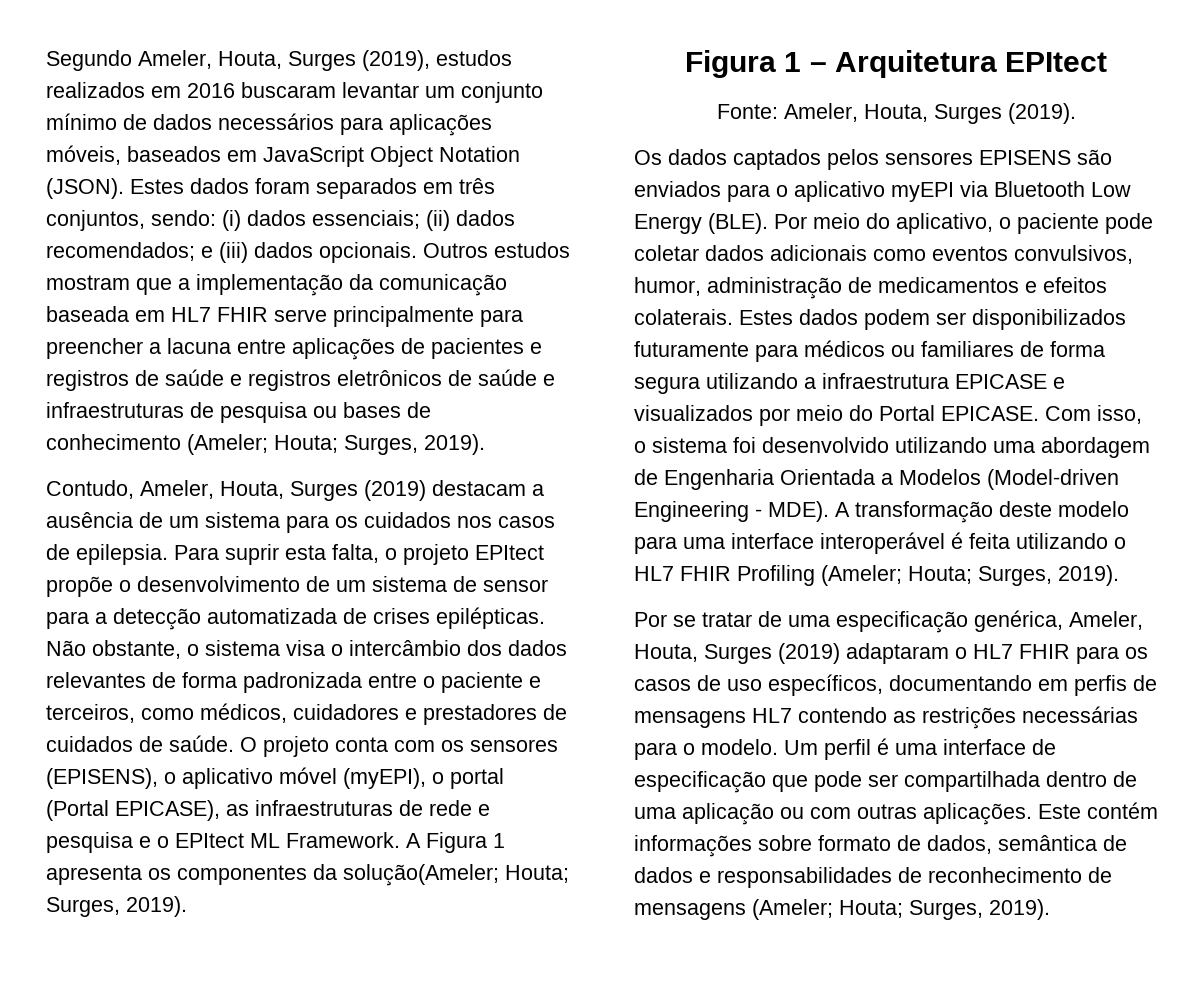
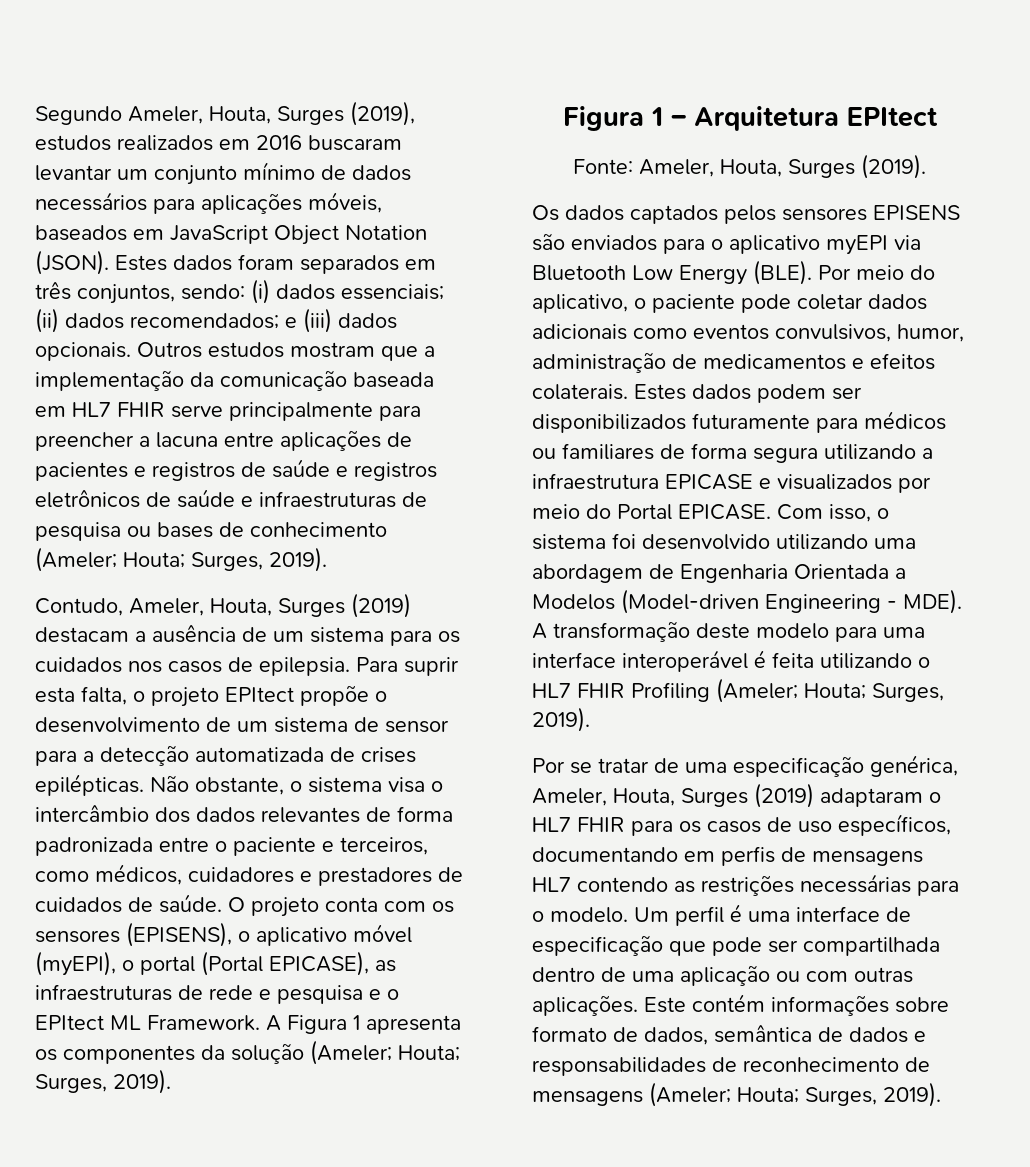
- A Figura 1 apresenta os componentes da solução(Ameler; Houta; Surges, 2019).
+ A Figura 1 apresenta os componentes da solução (Ameler; Houta; Surges, 2019).

